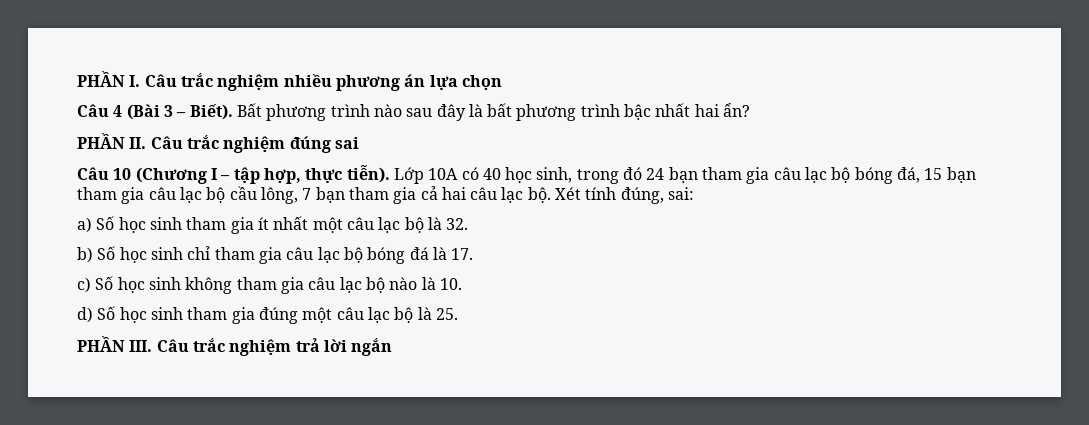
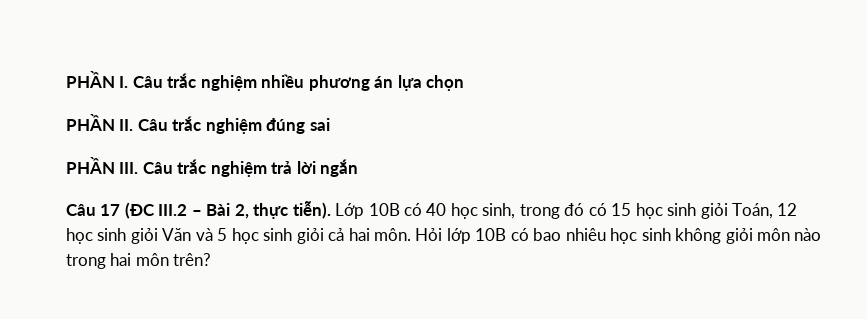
- Câu 4 (Bài 3 – Biết). Bất phương trình nào sau đây là bất phương trình bậc nhất hai ẩn?
- Câu 10 (Chương I – tập hợp, thực tiễn). Lớp 10A có 40 học sinh, trong đó 24 bạn tham gia câu lạc bộ bóng đá, 15 bạn tham gia câu lạc bộ cầu lông, 7 bạn tham gia cả hai câu lạc bộ. Xét tính đúng, sai:
- a) Số học sinh tham gia ít nhất một câu lạc bộ là 32.
- b) Số học sinh chỉ tham gia câu lạc bộ bóng đá là 17.
- c) Số học sinh không tham gia câu lạc bộ nào là 10.
- d) Số học sinh tham gia đúng một câu lạc bộ là 25.
+ Câu 17 (ĐC III.2 – Bài 2, thực tiễn). Lớp 10B có 40 học sinh, trong đó có 15 học sinh giỏi Toán, 12 học sinh giỏi Văn và 5 học sinh giỏi cả hai môn. Hỏi lớp 10B có bao nhiêu học sinh không giỏi môn nào trong hai môn trên?

